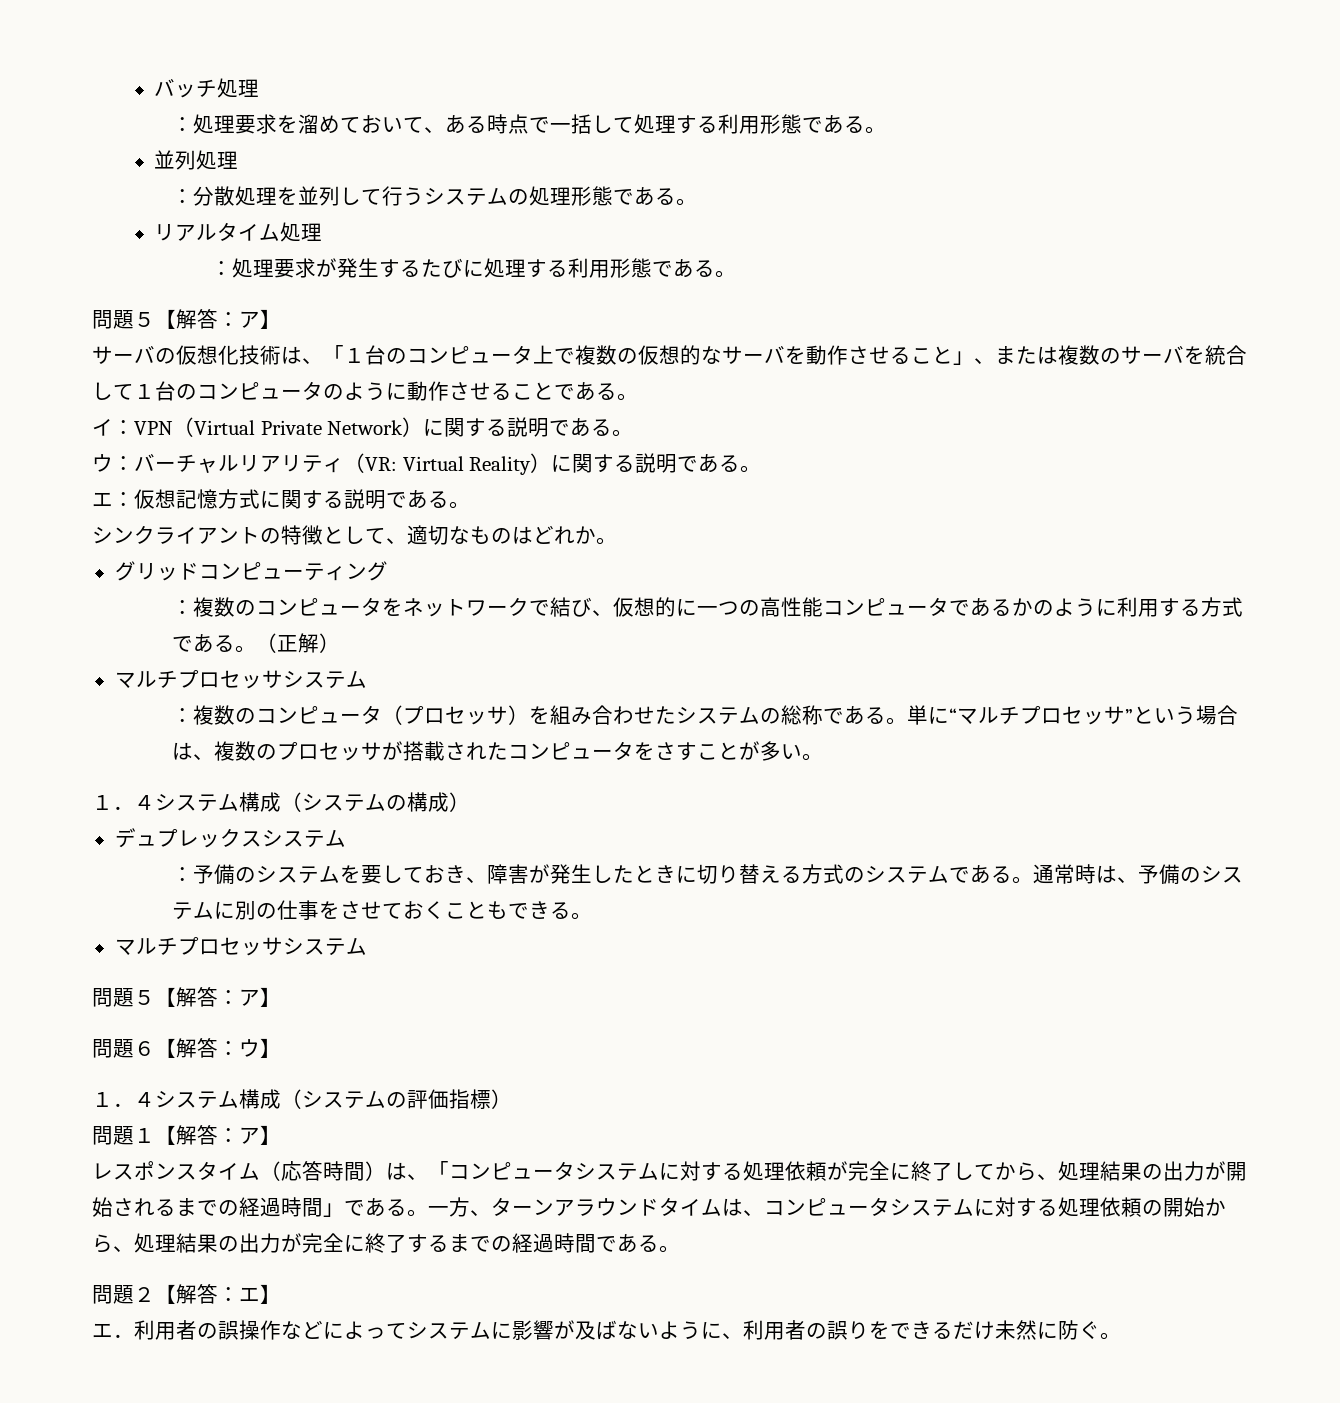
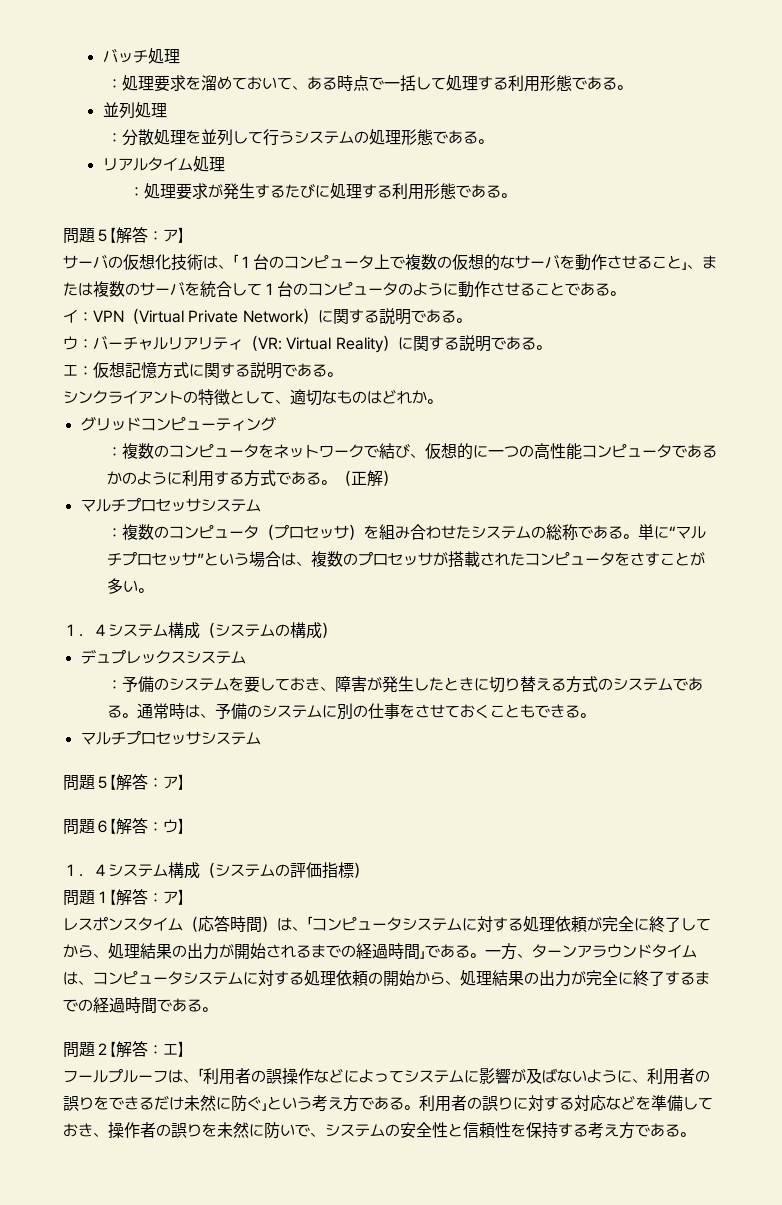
- エ．利用者の誤操作などによってシステムに影響が及ばないように、利用者の誤りをできるだけ未然に防ぐ。
+ フールプルーフは、「利用者の誤操作などによってシステムに影響が及ばないように、利用者の誤りをできるだけ未然に防ぐ」という考え方である。利用者の誤りに対する対応などを準備しておき、操作者の誤りを未然に防いで、システムの安全性と信頼性を保持する考え方である。

